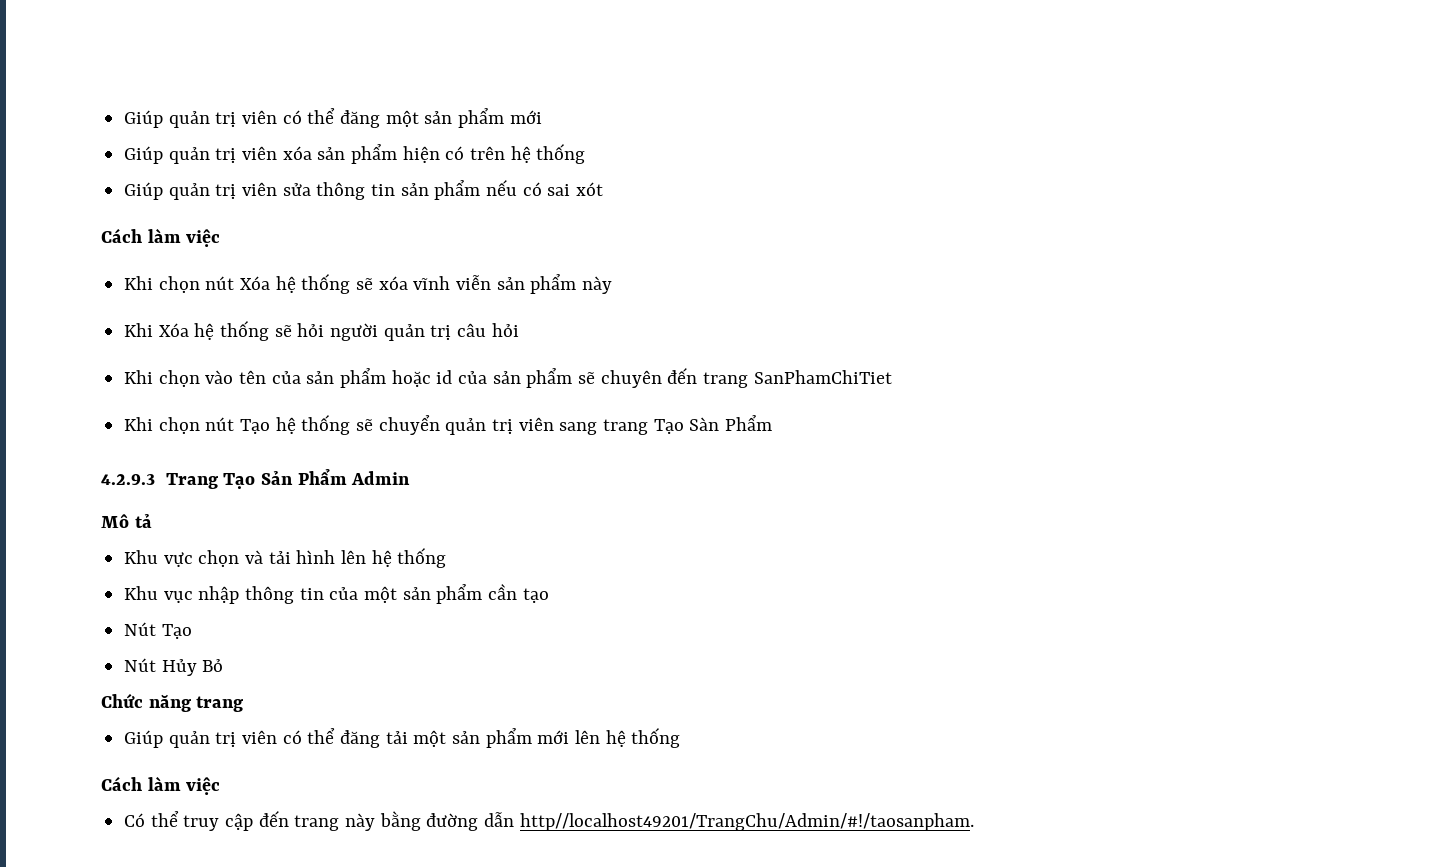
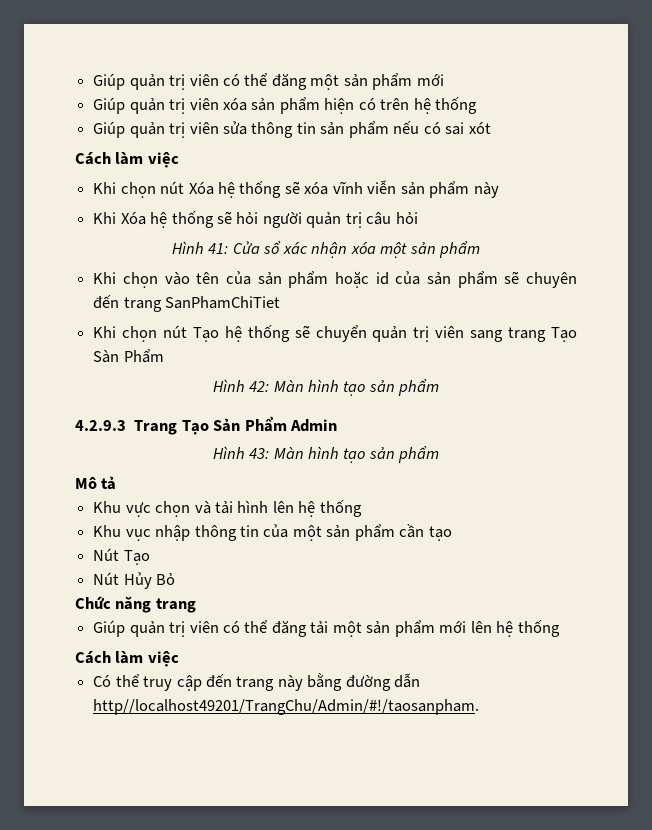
+ Hình 41: Cửa sổ xác nhận xóa một sản phẩm
+ Hình 42: Màn hình tạo sản phẩm
+ Hình 43: Màn hình tạo sản phẩm

